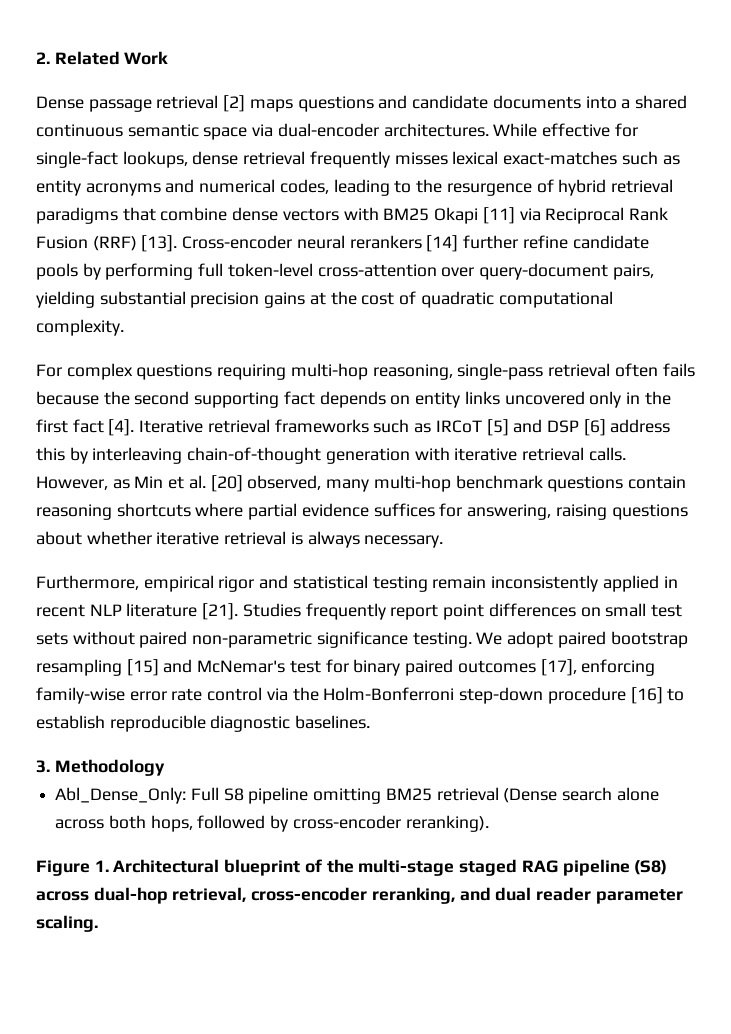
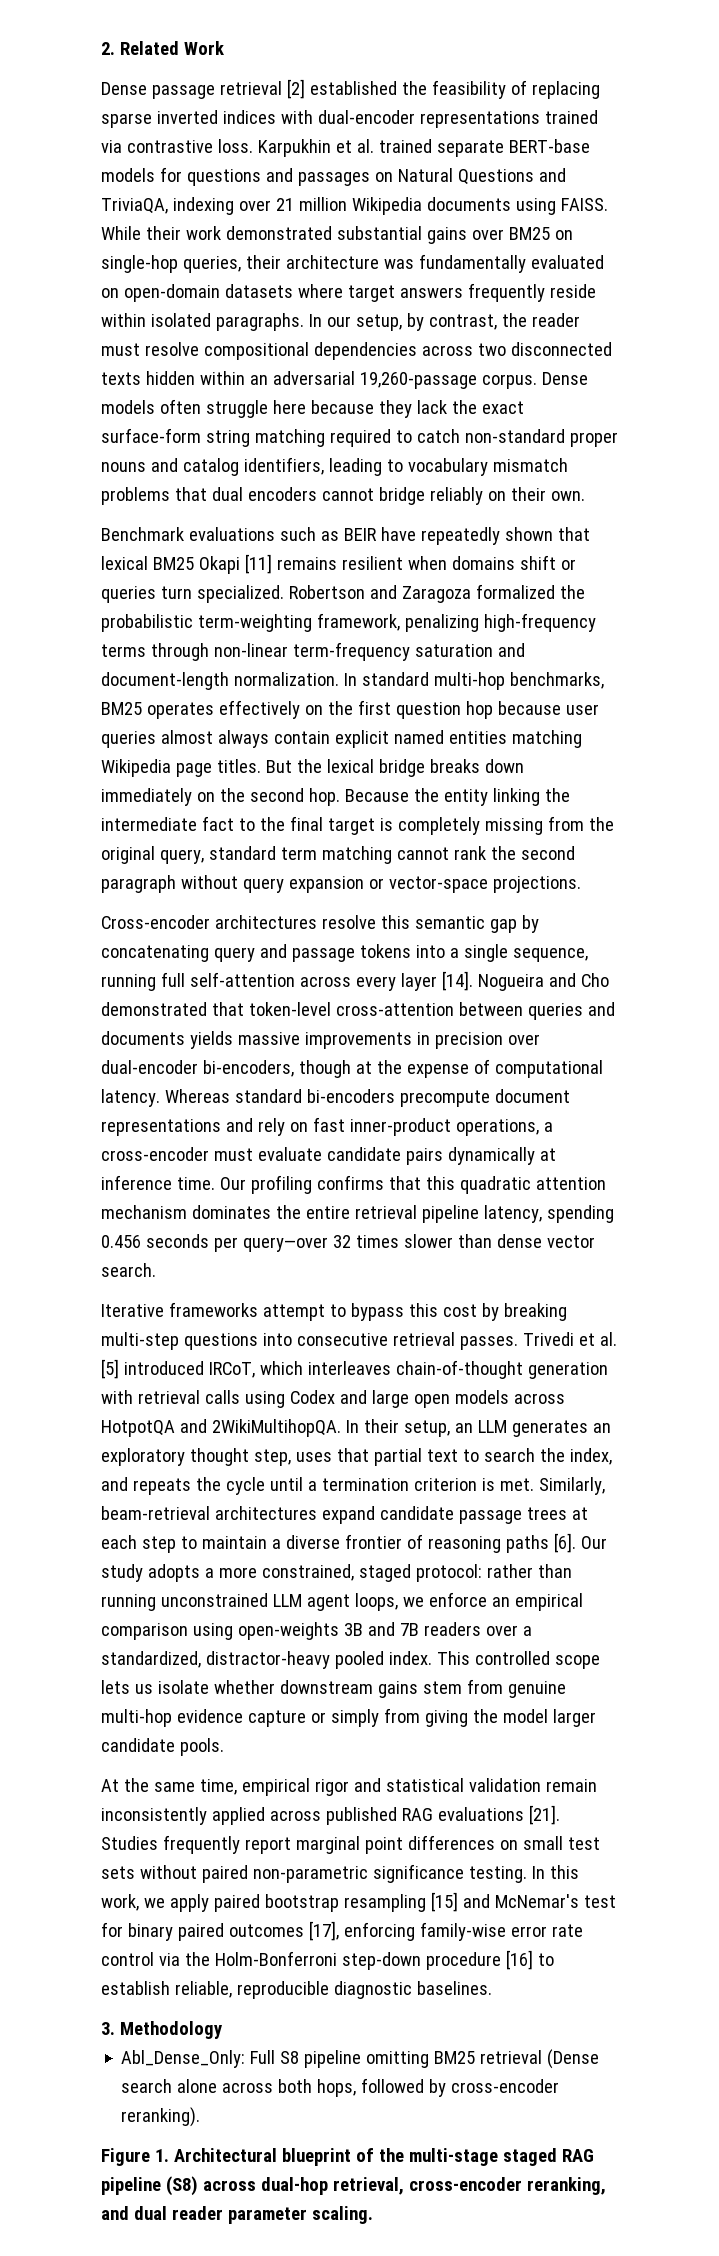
- Dense passage retrieval [2] maps questions and candidate documents into a shared continuous semantic space via dual-encoder architectures. While effective for single-fact lookups, dense retrieval frequently misses lexical exact-matches such as entity acronyms and numerical codes, leading to the resurgence of hybrid retrieval paradigms that combine dense vectors with BM25 Okapi [11] via Reciprocal Rank Fusion (RRF) [13]. Cross-encoder neural rerankers [14] further refine candidate pools by performing full token-level cross-attention over query-document pairs, yielding substantial precision gains at the cost of quadratic computational complexity.
- For complex questions requiring multi-hop reasoning, single-pass retrieval often fails because the second supporting fact depends on entity links uncovered only in the first fact [4]. Iterative retrieval frameworks such as IRCoT [5] and DSP [6] address this by interleaving chain-of-thought generation with iterative retrieval calls. However, as Min et al. [20] observed, many multi-hop benchmark questions contain reasoning shortcuts where partial evidence suffices for answering, raising questions about whether iterative retrieval is always necessary.
- Furthermore, empirical rigor and statistical testing remain inconsistently applied in recent NLP literature [21].
+ Dense passage retrieval [2] established the feasibility of replacing sparse inverted indices with dual-encoder representations trained via contrastive loss. Karpukhin et al. trained separate BERT-base models for questions and passages on Natural Questions and TriviaQA, indexing over 21 million Wikipedia documents using FAISS. While their work demonstrated substantial gains over BM25 on single-hop queries, their architecture was fundamentally evaluated on open-domain datasets where target answers frequently reside within isolated paragraphs. In our setup, by contrast, the reader must resolve compositional dependencies across two disconnected texts hidden within an adversarial 19,260-passage corpus. Dense models often struggle here because they lack the exact surface-form string matching required to catch non-standard proper nouns and catalog identifiers, leading to vocabulary mismatch problems that dual encoders cannot bridge reliably on their own.
+ Benchmark evaluations such as BEIR have repeatedly shown that lexical BM25 Okapi [11] remains resilient when domains shift or queries turn specialized. Robertson and Zaragoza formalized the probabilistic term-weighting framework, penalizing high-frequency terms through non-linear term-frequency saturation and document-length normalization. In standard multi-hop benchmarks, BM25 operates effectively on the first question hop because user queries almost always contain explicit named entities matching Wikipedia page titles. But the lexical bridge breaks down immediately on the second hop. Because the entity linking the intermediate fact to the final target is completely missing from the original query, standard term matching cannot rank the second paragraph without query expansion or vector-space projections.
+ Cross-encoder architectures resolve this semantic gap by concatenating query and passage tokens into a single sequence, running full self-attention across every layer [14]. Nogueira and Cho demonstrated that token-level cross-attention between queries and documents yields massive improvements in precision over dual-encoder bi-encoders, though at the expense of computational latency. Whereas standard bi-encoders precompute document representations and rely on fast inner-product operations, a cross-encoder must evaluate candidate pairs dynamically at inference time. Our profiling confirms that this quadratic attention mechanism dominates the entire retrieval pipeline latency, spending 0.456 seconds per query—over 32 times slower than dense vector search.
+ Iterative frameworks attempt to bypass this cost by breaking multi-step questions into consecutive retrieval passes. Trivedi et al. [5] introduced IRCoT, which interleaves chain-of-thought generation with retrieval calls using Codex and large open models across HotpotQA and 2WikiMultihopQA. In their setup, an LLM generates an exploratory thought step, uses that partial text to search the index, and repeats the cycle until a termination criterion is met. Similarly, beam-retrieval architectures expand candidate passage trees at each step to maintain a diverse frontier of reasoning paths [6]. Our study adopts a more constrained, staged protocol: rather than running unconstrained LLM agent loops, we enforce an empirical comparison using open-weights 3B and 7B readers over a standardized, distractor-heavy pooled index. This controlled scope lets us isolate whether downstream gains stem from genuine multi-hop evidence capture or simply from giving the model larger candidate pools.
+ At the same time, empirical rigor and statistical validation remain inconsistently applied across published RAG evaluations [21].
- Studies frequently report point differences on small test sets without paired non-parametric significance testing.
+ Studies frequently report marginal point differences on small test sets without paired non-parametric significance testing.
- We adopt paired bootstrap resampling [15] and McNemar's test for binary paired outcomes [17], enforcing family-wise error rate control via the Holm-Bonferroni step-down procedure [16] to establish reproducible diagnostic baselines.
+ In this work, we apply paired bootstrap resampling [15] and McNemar's test for binary paired outcomes [17], enforcing family-wise error rate control via the Holm-Bonferroni step-down procedure [16] to establish reliable, reproducible diagnostic baselines.

